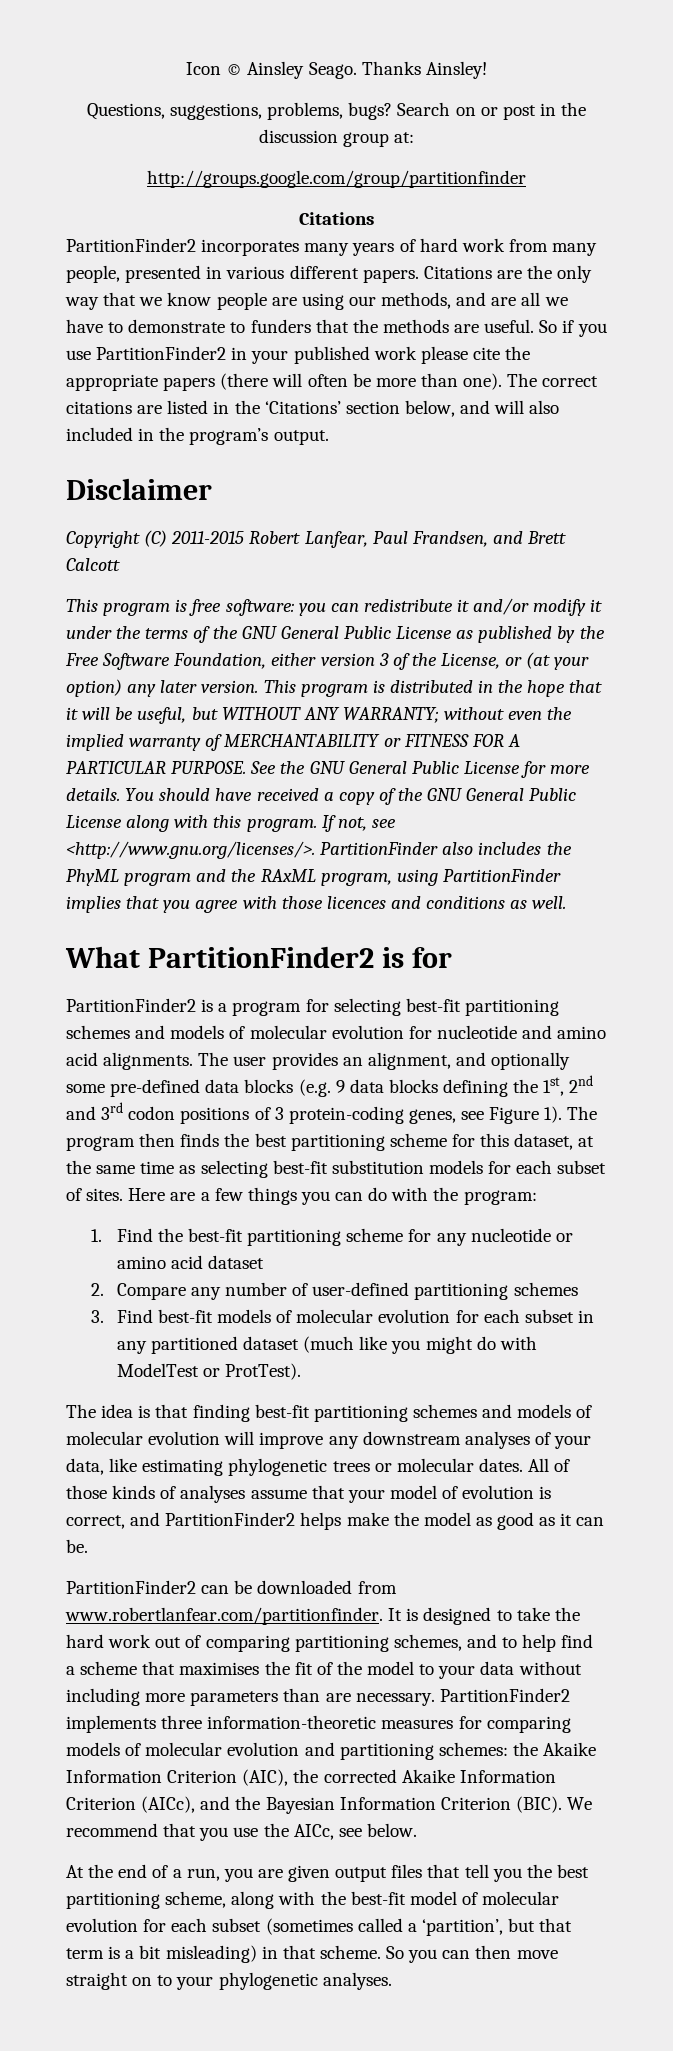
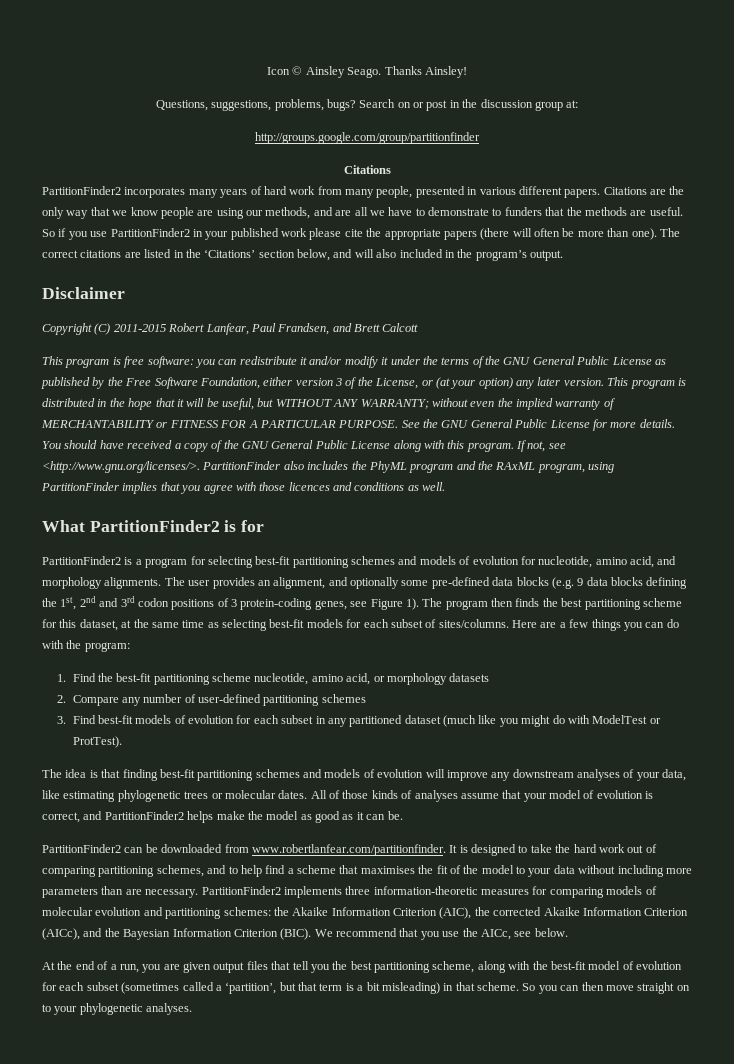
- PartitionFinder2 is a program for selecting best-fit partitioning schemes and models of molecular evolution for nucleotide and amino acid alignments.
+ PartitionFinder2 is a program for selecting best-fit partitioning schemes and models of evolution for nucleotide, amino acid, and morphology alignments.
- The program then finds the best partitioning scheme for this dataset, at the same time as selecting best-fit substitution models for each subset of sites.
+ The program then finds the best partitioning scheme for this dataset, at the same time as selecting best-fit models for each subset of sites/columns.
- 1. Find the best-fit partitioning scheme for any nucleotide or amino acid dataset
+ 1. Find the best-fit partitioning scheme nucleotide, amino acid, or morphology datasets
- 3. Find best-fit models of molecular evolution for each subset in any partitioned dataset (much like you might do with ModelTest or ProtTest).
+ 3. Find best-fit models of evolution for each subset in any partitioned dataset (much like you might do with ModelTest or ProtTest).
- The idea is that finding best-fit partitioning schemes and models of molecular evolution will improve any downstream analyses of your data, like estimating phylogenetic trees or molecular dates.
+ The idea is that finding best-fit partitioning schemes and models of evolution will improve any downstream analyses of your data, like estimating phylogenetic trees or molecular dates.
- At the end of a run, you are given output files that tell you the best partitioning scheme, along with the best-fit model of molecular evolution for each subset (sometimes called a ‘partition’, but that term is a bit misleading) in that scheme.
+ At the end of a run, you are given output files that tell you the best partitioning scheme, along with the best-fit model of evolution for each subset (sometimes called a ‘partition’, but that term is a bit misleading) in that scheme.

